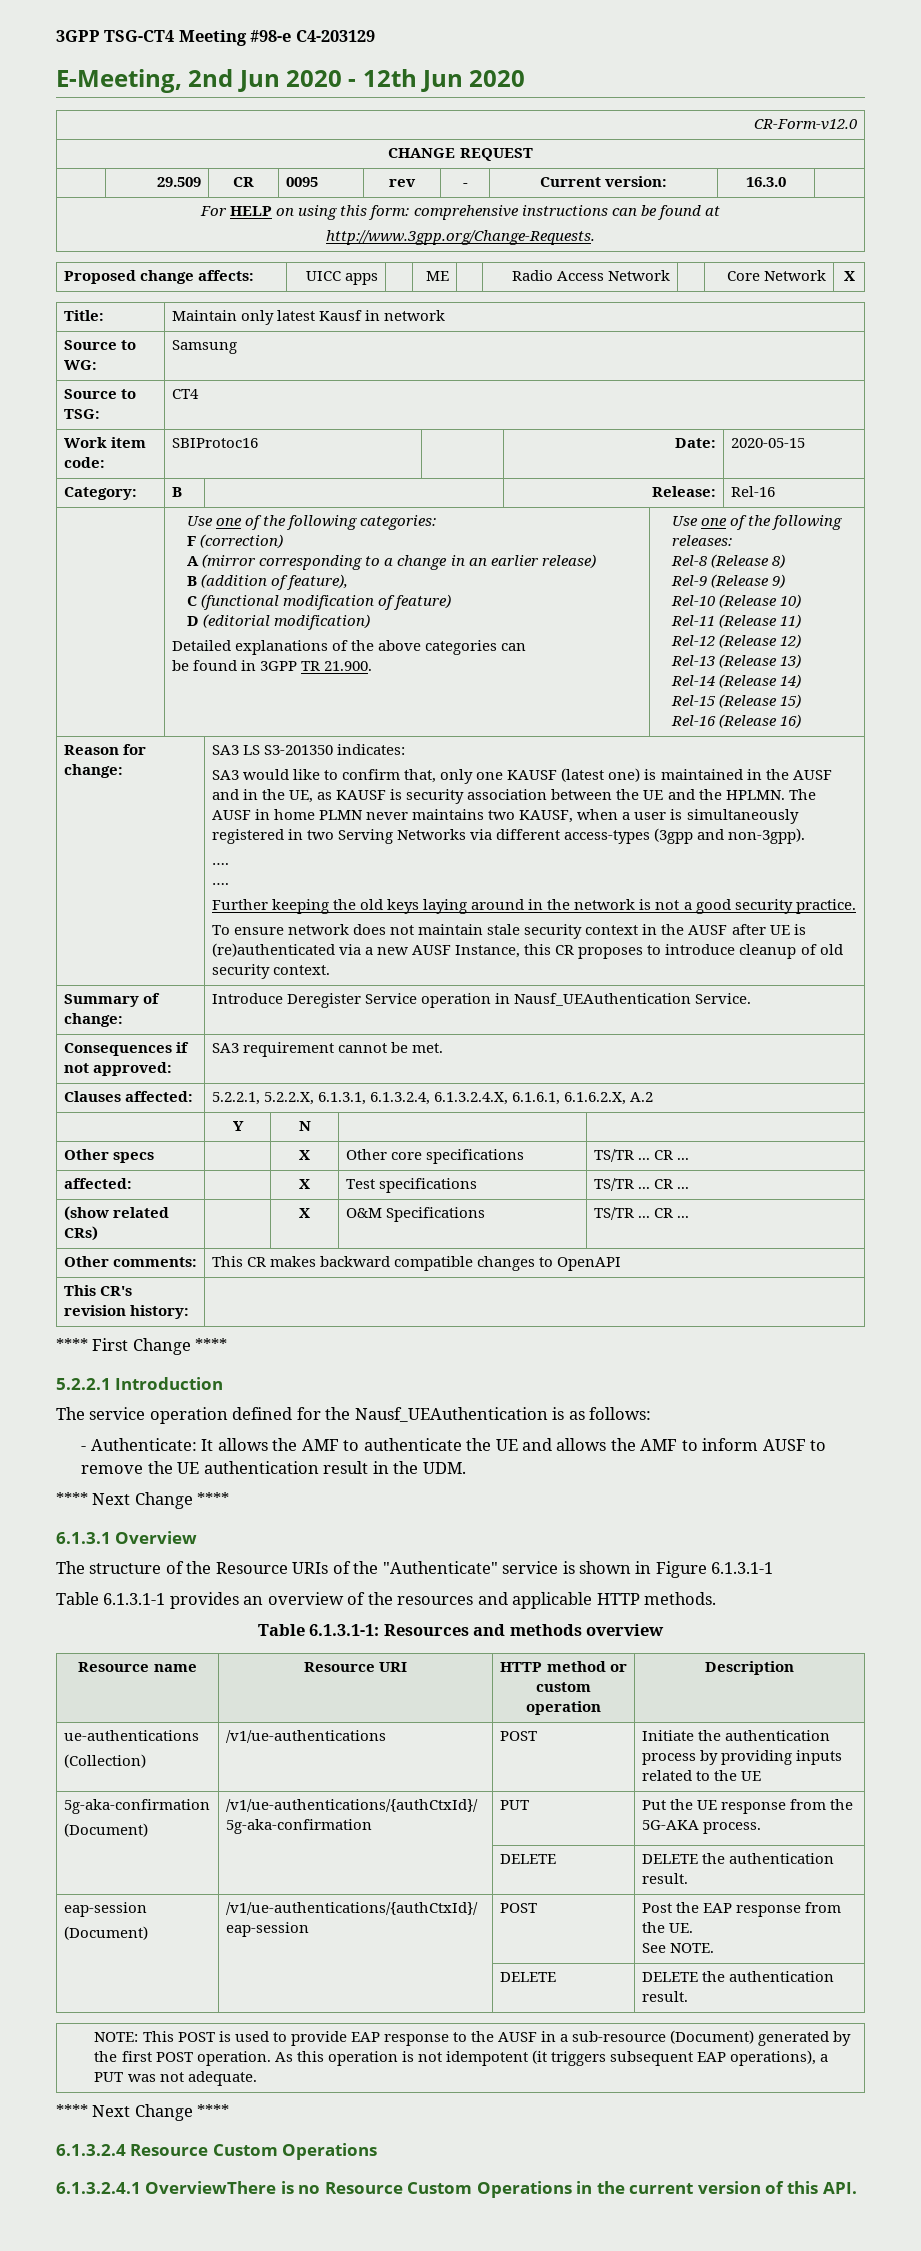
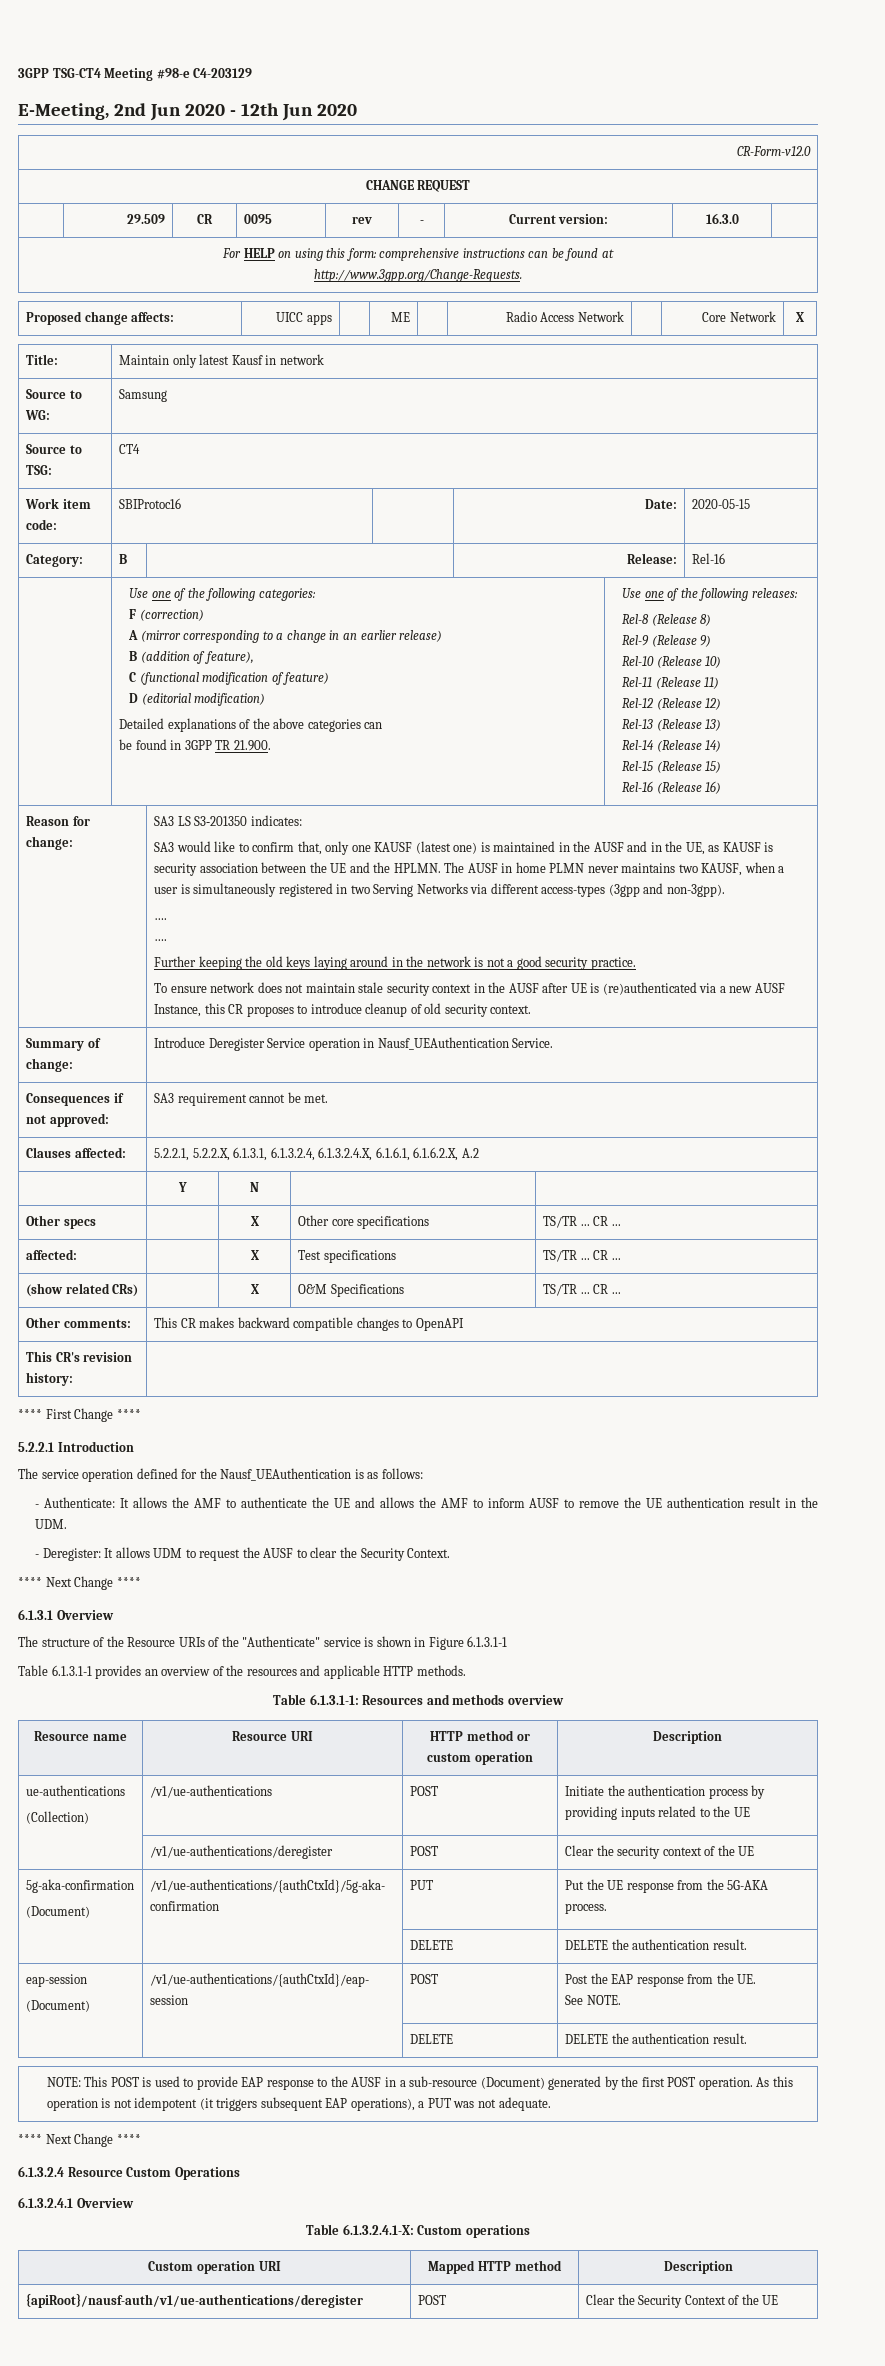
+ - Deregister: It allows UDM to request the AUSF to clear the Security Context.
+ | /v1/ue-authentications/deregister | POST | Clear the security context of the UE
- 6.1.3.2.4.1 OverviewThere is no Resource Custom Operations in the current version of this API.
+ 6.1.3.2.4.1 Overview
+ Table 6.1.3.2.4.1-X: Custom operations
+ Custom operation URI | Mapped HTTP method | Description
+ {apiRoot}/nausf-auth/v1/ue-authentications/deregister | POST | Clear the Security Context of the UE

